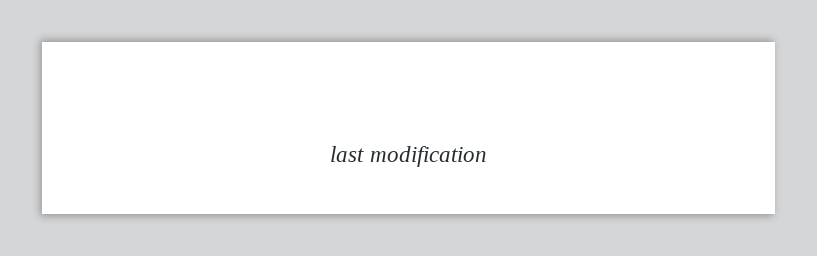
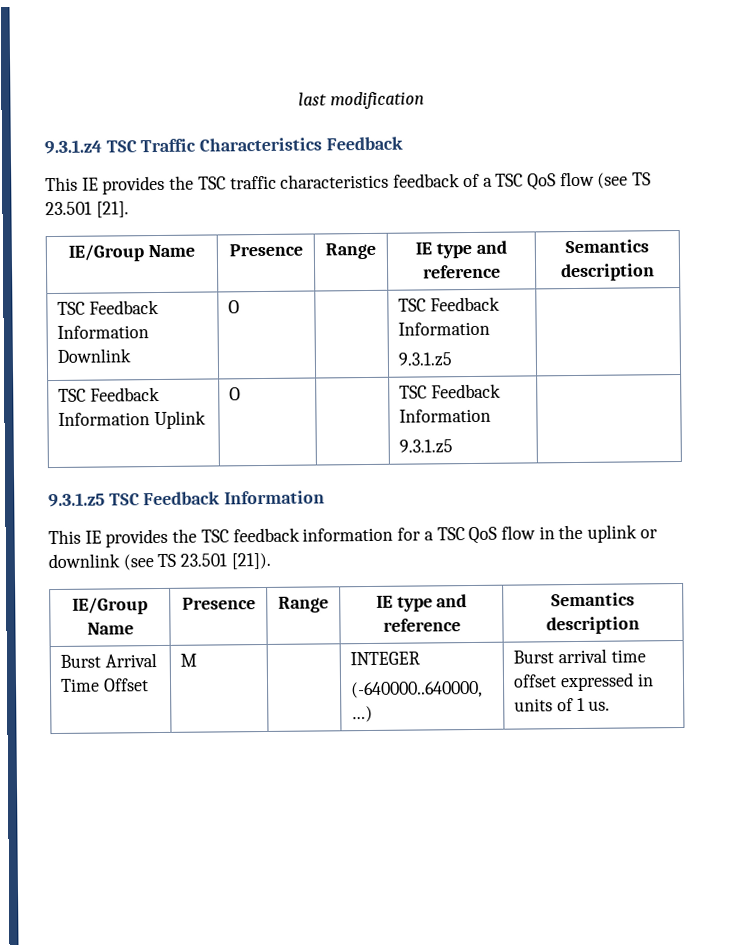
+ 9.3.1.z4 TSC Traffic Characteristics Feedback
+ This IE provides the TSC traffic characteristics feedback of a TSC QoS flow (see TS 23.501 [21].
+ IE/Group Name | Presence | Range | IE type and reference | Semantics description
+ TSC Feedback Information Downlink | O | | TSC Feedback Information
+ 9.3.1.z5 |
+ TSC Feedback Information Uplink | O | | TSC Feedback Information
+ 9.3.1.z5 |
+ 9.3.1.z5 TSC Feedback Information
+ This IE provides the TSC feedback information for a TSC QoS flow in the uplink or downlink (see TS 23.501 [21]).
+ IE/Group Name | Presence | Range | IE type and reference | Semantics description
+ Burst Arrival Time Offset | M | | INTEGER
+ (-640000..640000, …) | Burst arrival time offset expressed in units of 1 us.

